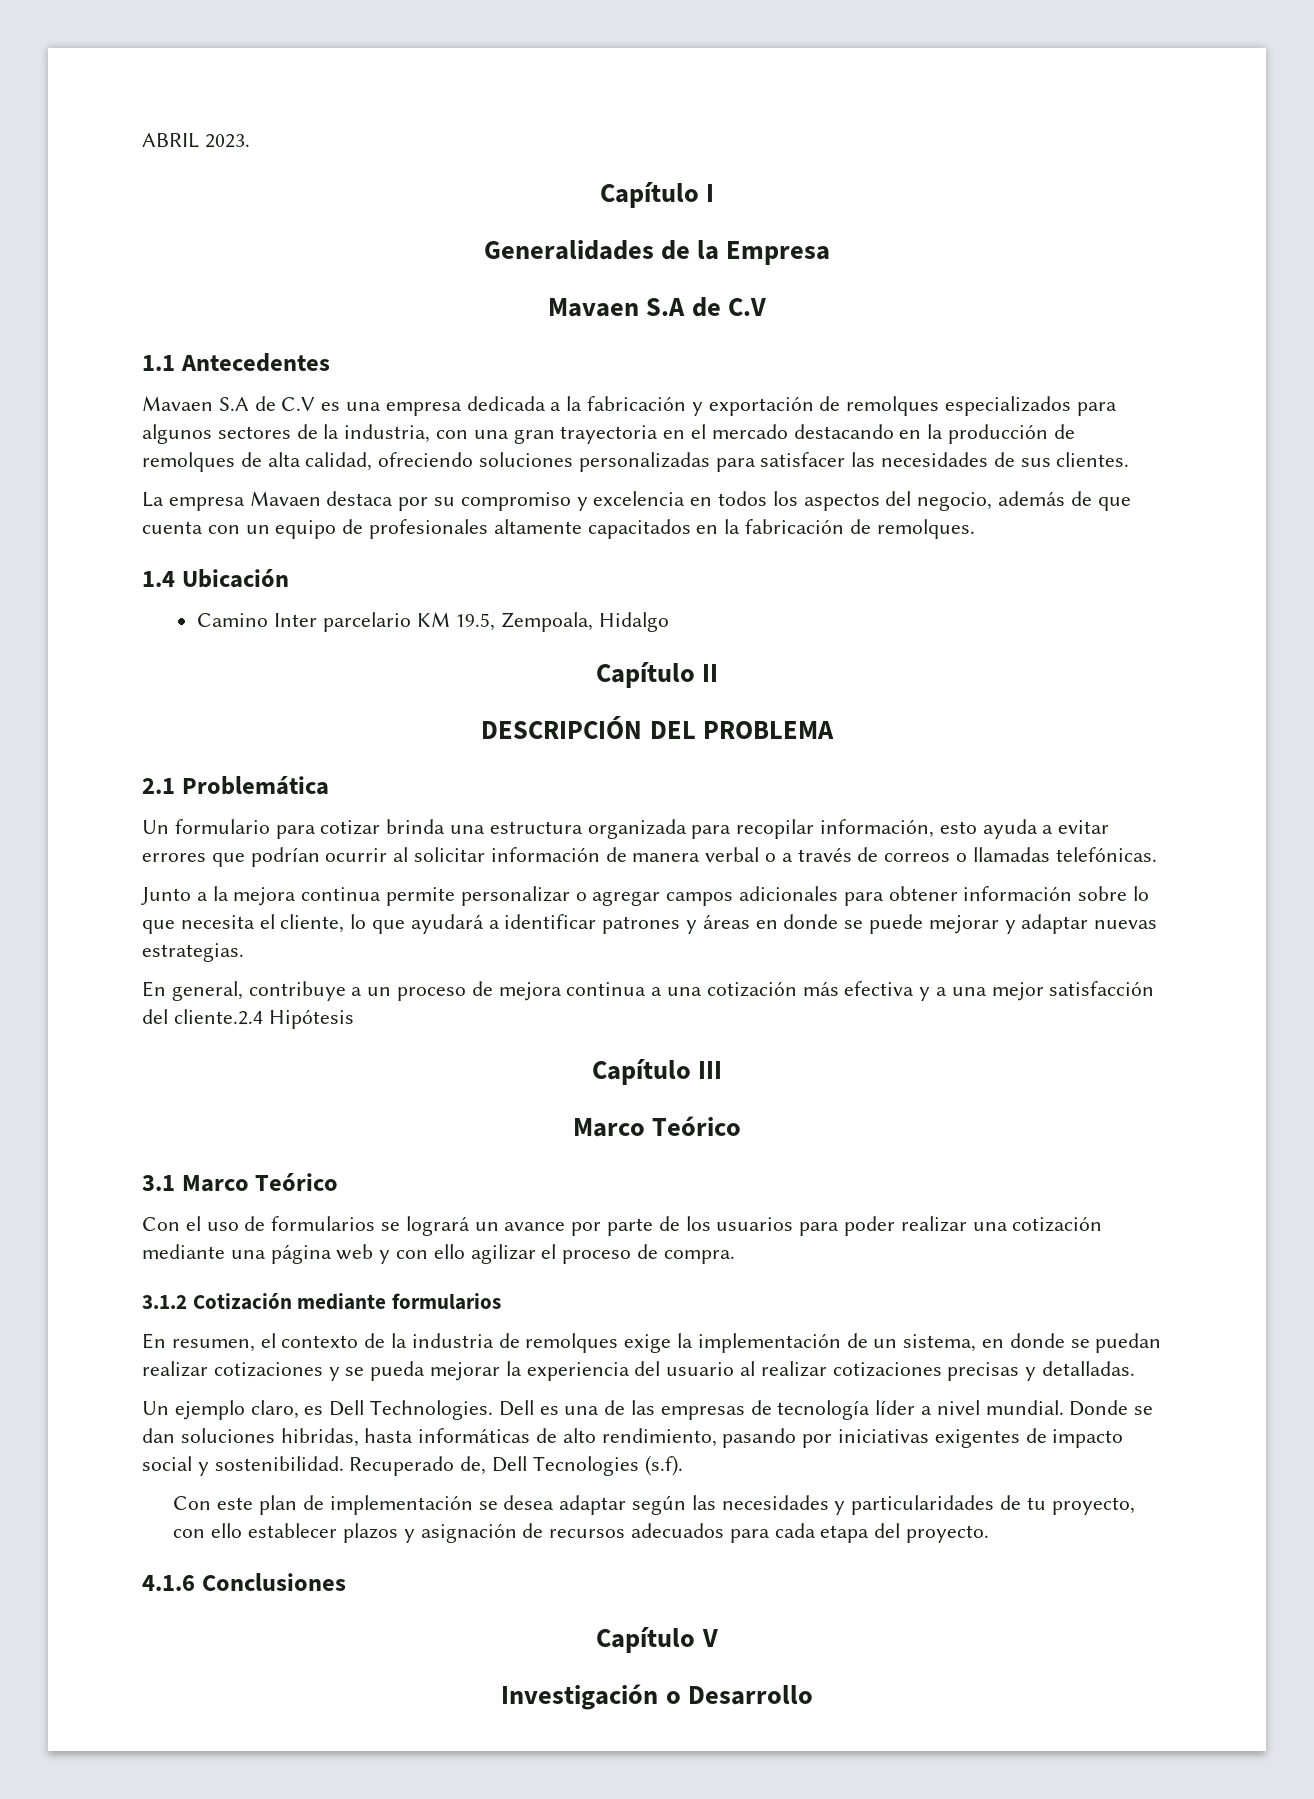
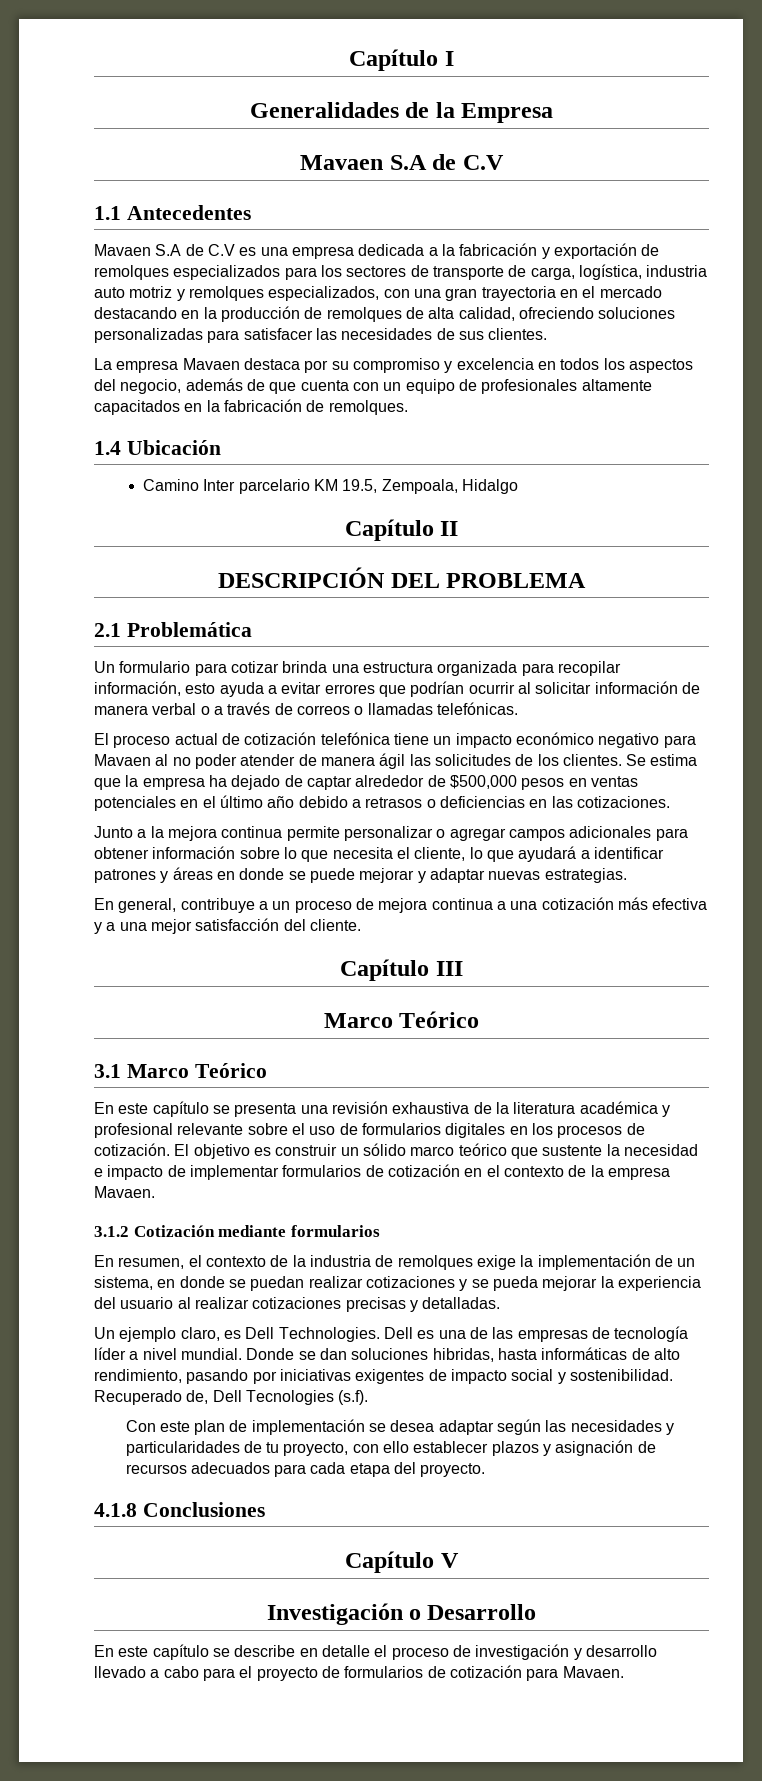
- ABRIL 2023.
- Mavaen S.A de C.V es una empresa dedicada a la fabricación y exportación de remolques especializados para algunos sectores de la industria, con una gran trayectoria en el mercado destacando en la producción de remolques de alta calidad, ofreciendo soluciones personalizadas para satisfacer las necesidades de sus clientes.
+ Mavaen S.A de C.V es una empresa dedicada a la fabricación y exportación de remolques especializados para los sectores de transporte de carga, logística, industria auto motriz y remolques especializados, con una gran trayectoria en el mercado destacando en la producción de remolques de alta calidad, ofreciendo soluciones personalizadas para satisfacer las necesidades de sus clientes.
+ El proceso actual de cotización telefónica tiene un impacto económico negativo para Mavaen al no poder atender de manera ágil las solicitudes de los clientes. Se estima que la empresa ha dejado de captar alrededor de $500,000 pesos en ventas potenciales en el último año debido a retrasos o deficiencias en las cotizaciones.
- En general, contribuye a un proceso de mejora continua a una cotización más efectiva y a una mejor satisfacción del cliente.2.4 Hipótesis
+ En general, contribuye a un proceso de mejora continua a una cotización más efectiva y a una mejor satisfacción del cliente.
- Con el uso de formularios se logrará un avance por parte de los usuarios para poder realizar una cotización mediante una página web y con ello agilizar el proceso de compra.
+ En este capítulo se presenta una revisión exhaustiva de la literatura académica y profesional relevante sobre el uso de formularios digitales en los procesos de cotización. El objetivo es construir un sólido marco teórico que sustente la necesidad e impacto de implementar formularios de cotización en el contexto de la empresa Mavaen.
- 4.1.6 Conclusiones
+ 4.1.8 Conclusiones
+ En este capítulo se describe en detalle el proceso de investigación y desarrollo llevado a cabo para el proyecto de formularios de cotización para Mavaen.

